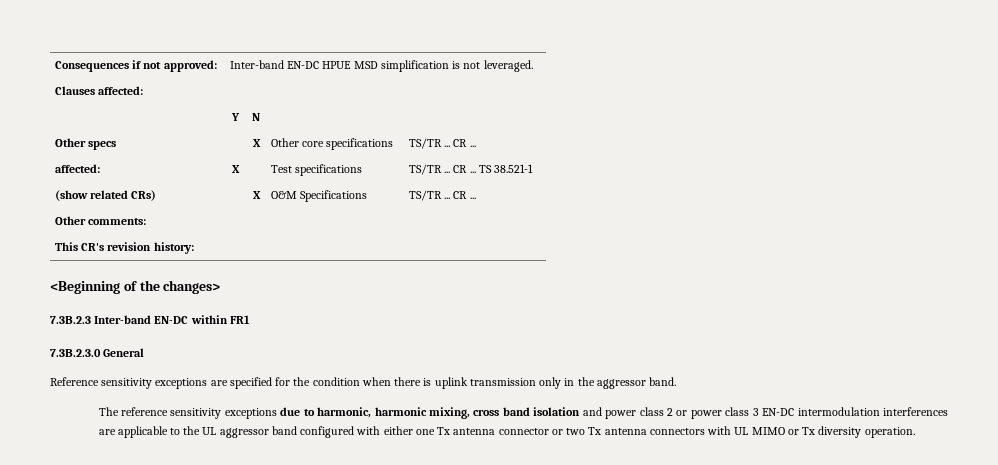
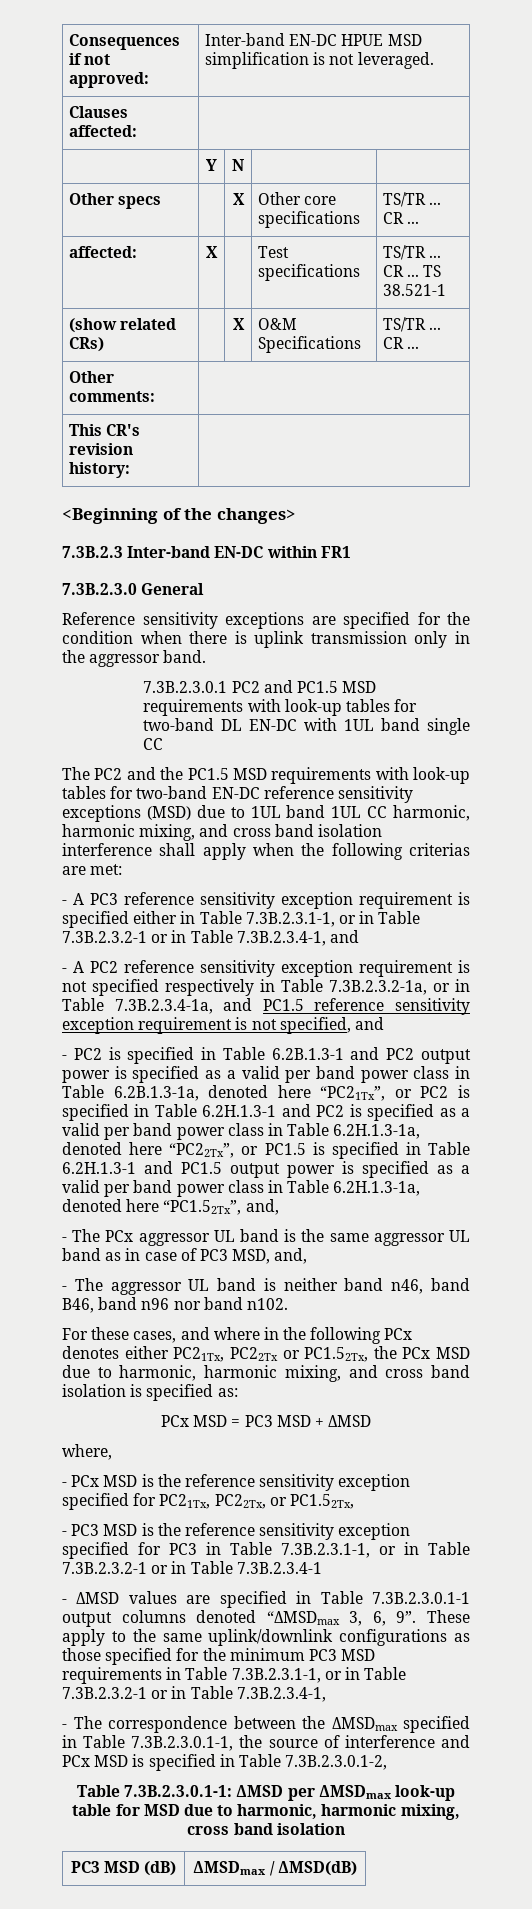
- The reference sensitivity exceptions due to harmonic, harmonic mixing, cross band isolation and power class 2 or power class 3 EN-DC intermodulation interferences are applicable to the UL aggressor band configured with either one Tx antenna connector or two Tx antenna connectors with UL MIMO or Tx diversity operation.
+ 7.3B.2.3.0.1 PC2 and PC1.5 MSD requirements with look-up tables for two-band DL EN-DC with 1UL band single CC
+ The PC2 and the PC1.5 MSD requirements with look-up tables for two-band EN-DC reference sensitivity exceptions (MSD) due to 1UL band 1UL CC harmonic, harmonic mixing, and cross band isolation interference shall apply when the following criterias are met:
+ - A PC3 reference sensitivity exception requirement is specified either in Table 7.3B.2.3.1-1, or in Table 7.3B.2.3.2-1 or in Table 7.3B.2.3.4-1, and
+ - A PC2 reference sensitivity exception requirement is not specified respectively in Table 7.3B.2.3.2-1a, or in Table 7.3B.2.3.4-1a, and PC1.5 reference sensitivity exception requirement is not specified, and
+ - PC2 is specified in Table 6.2B.1.3-1 and PC2 output power is specified as a valid per band power class in Table 6.2B.1.3-1a, denoted here “PC21Tx”, or PC2 is specified in Table 6.2H.1.3-1 and PC2 is specified as a valid per band power class in Table 6.2H.1.3-1a, denoted here “PC22Tx”, or PC1.5 is specified in Table 6.2H.1.3-1 and PC1.5 output power is specified as a valid per band power class in Table 6.2H.1.3-1a, denoted here “PC1.52Tx”, and,
+ - The PCx aggressor UL band is the same aggressor UL band as in case of PC3 MSD, and,
+ - The aggressor UL band is neither band n46, band B46, band n96 nor band n102.
+ For these cases, and where in the following PCx denotes either PC21Tx, PC22Tx or PC1.52Tx, the PCx MSD due to harmonic, harmonic mixing, and cross band isolation is specified as:
+ PCx MSD = PC3 MSD + ΔMSD
+ where,
+ - PCx MSD is the reference sensitivity exception specified for PC21Tx, PC22Tx, or PC1.52Tx,
+ - PC3 MSD is the reference sensitivity exception specified for PC3 in Table 7.3B.2.3.1-1, or in Table 7.3B.2.3.2-1 or in Table 7.3B.2.3.4-1
+ - ΔMSD values are specified in Table 7.3B.2.3.0.1-1 output columns denoted “ΔMSDmax 3, 6, 9”. These apply to the same uplink/downlink configurations as those specified for the minimum PC3 MSD requirements in Table 7.3B.2.3.1-1, or in Table 7.3B.2.3.2-1 or in Table 7.3B.2.3.4-1,
+ - The correspondence between the ΔMSDmax specified in Table 7.3B.2.3.0.1-1, the source of interference and PCx MSD is specified in Table 7.3B.2.3.0.1-2,
+ Table 7.3B.2.3.0.1-1: ΔMSD per ΔMSDmax look-up table for MSD due to harmonic, harmonic mixing, cross band isolation
+ PC3 MSD (dB) | ΔMSDmax / ΔMSD(dB)

